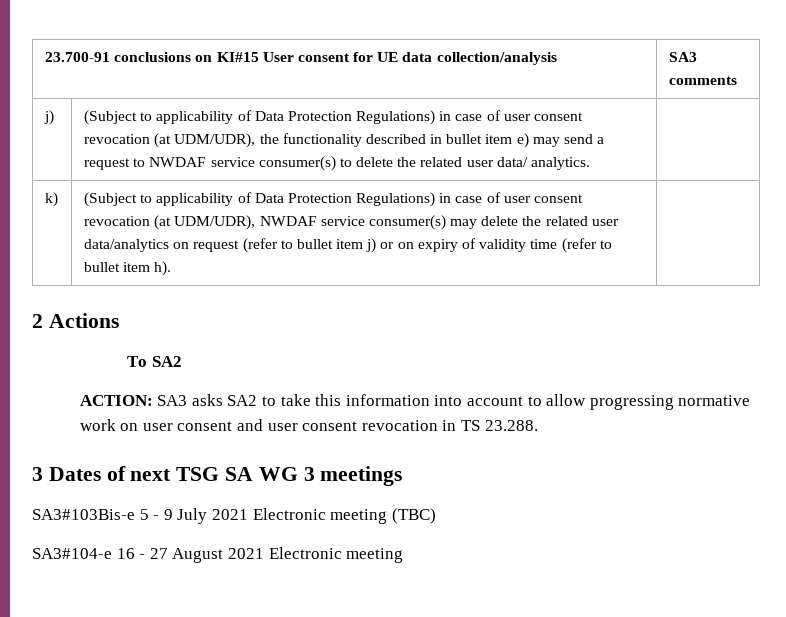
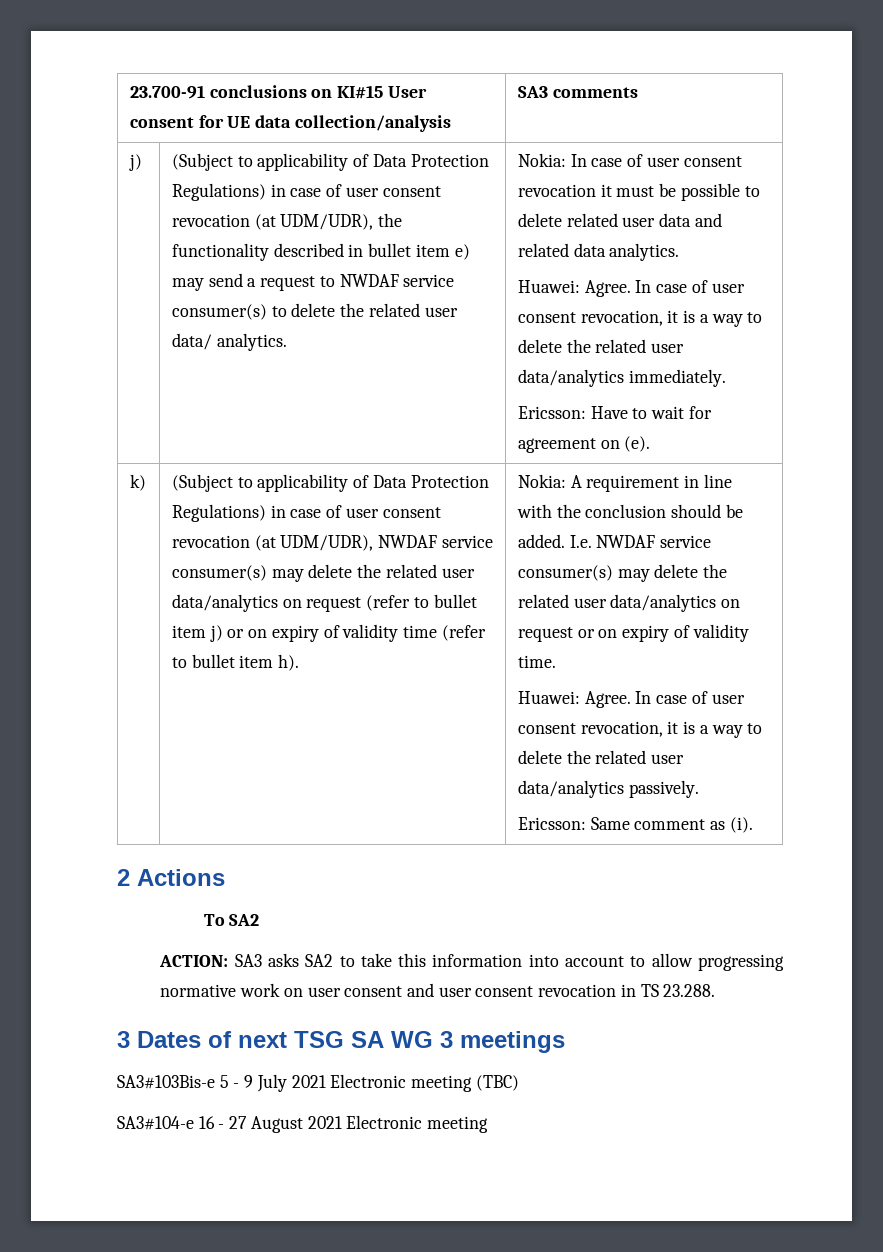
+ Nokia: In case of user consent revocation it must be possible to delete related user data and related data analytics.
+ Huawei: Agree. In case of user consent revocation, it is a way to delete the related user data/analytics immediately.
+ Ericsson: Have to wait for agreement on (e).
+ Nokia: A requirement in line with the conclusion should be added. I.e. NWDAF service consumer(s) may delete the related user data/analytics on request or on expiry of validity time.
+ Huawei: Agree. In case of user consent revocation, it is a way to delete the related user data/analytics passively.
+ Ericsson: Same comment as (i).

